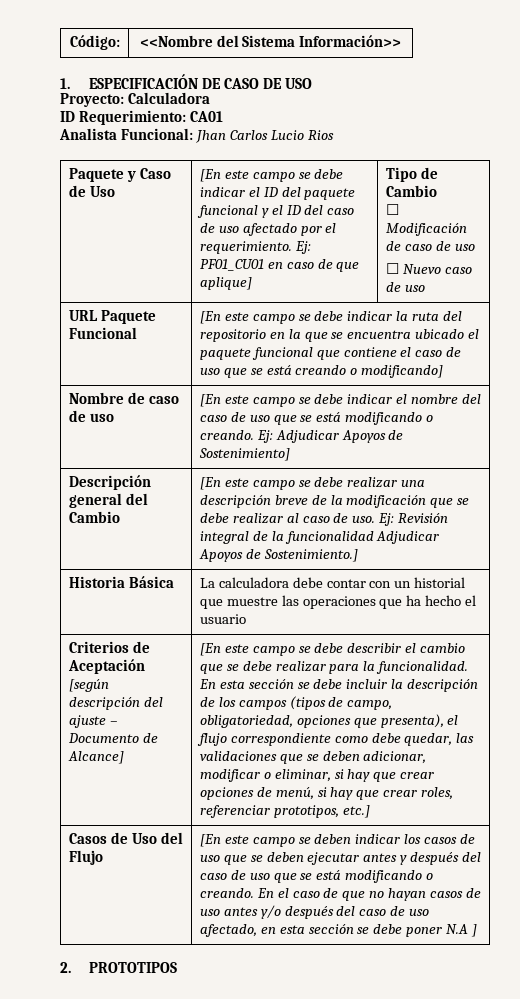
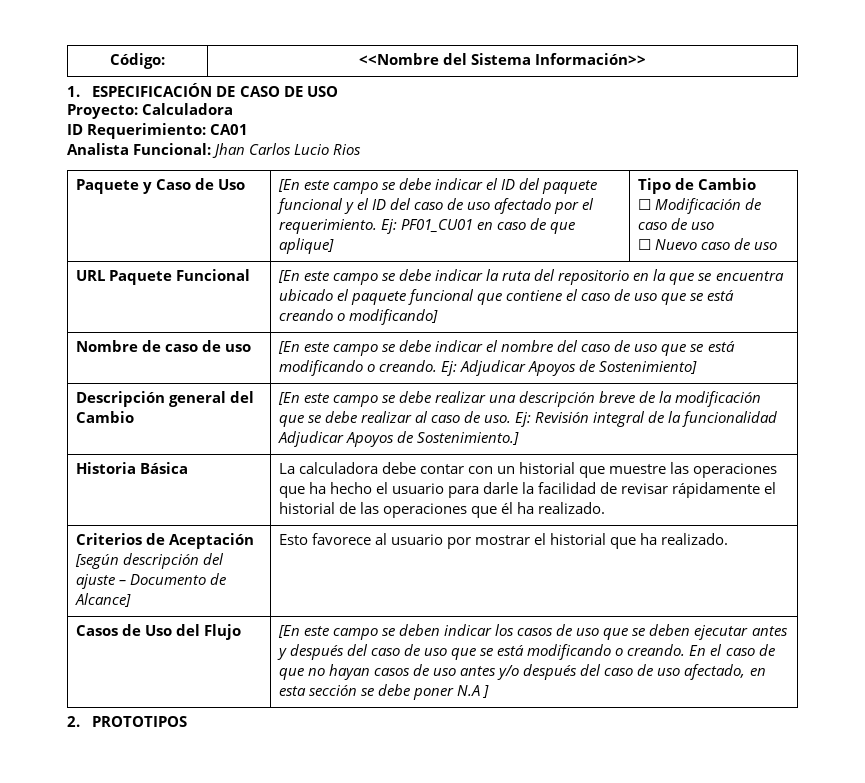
- Historia Básica | La calculadora debe contar con un historial que muestre las operaciones que ha hecho el usuario
+ Historia Básica | La calculadora debe contar con un historial que muestre las operaciones que ha hecho el usuario para darle la facilidad de revisar rápidamente el historial de las operaciones que él ha realizado.
- [En este campo se debe describir el cambio que se debe realizar para la funcionalidad. En esta sección se debe incluir la descripción de los campos (tipos de campo, obligatoriedad, opciones que presenta), el flujo correspondiente como debe quedar, las validaciones que se deben adicionar, modificar o eliminar, si hay que crear opciones de menú, si hay que crear roles, referenciar prototipos, etc.]
+ Esto favorece al usuario por mostrar el historial que ha realizado.

